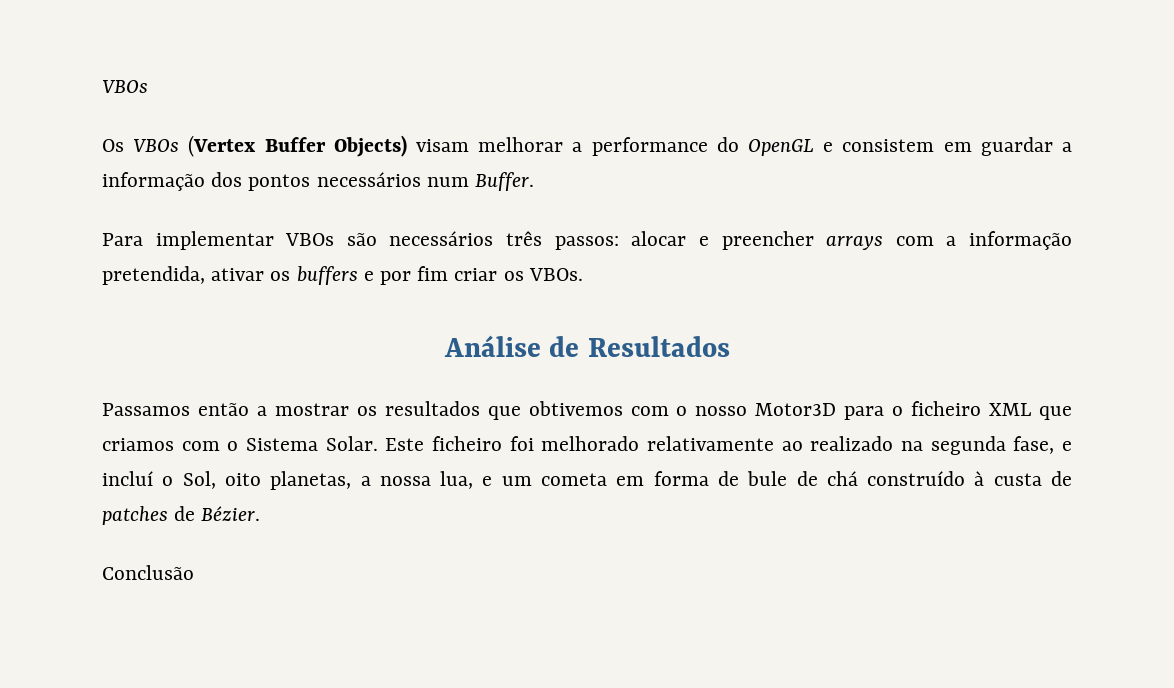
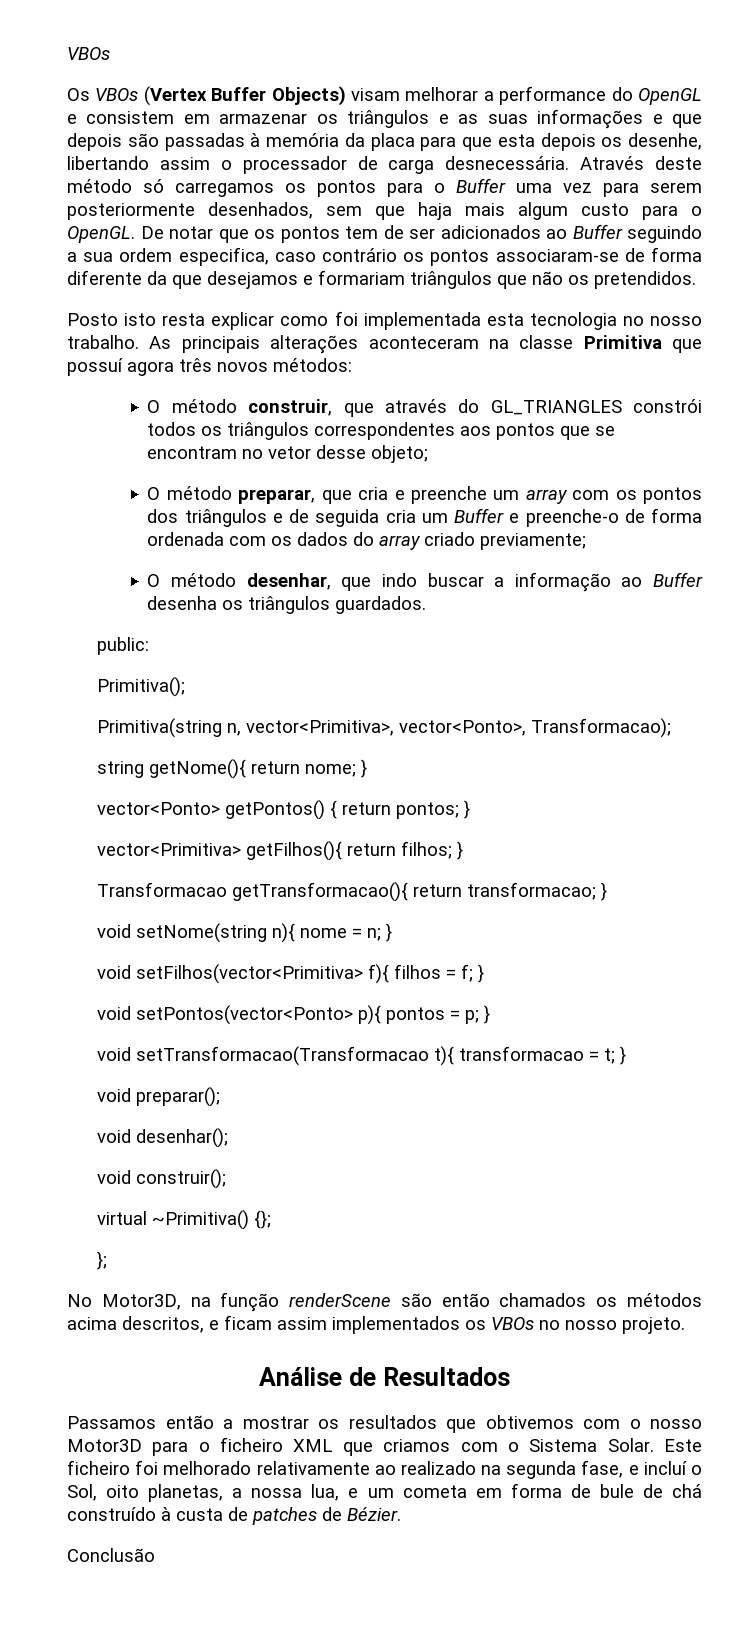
- Os VBOs (Vertex Buffer Objects) visam melhorar a performance do OpenGL e consistem em guardar a informação dos pontos necessários num Buffer.
- Para implementar VBOs são necessários três passos: alocar e preencher arrays com a informação pretendida, ativar os buffers e por fim criar os VBOs.
+ Os VBOs (Vertex Buffer Objects) visam melhorar a performance do OpenGL e consistem em armazenar os triângulos e as suas informações e que depois são passadas à memória da placa para que esta depois os desenhe, libertando assim o processador de carga desnecessária. Através deste método só carregamos os pontos para o Buffer uma vez para serem posteriormente desenhados, sem que haja mais algum custo para o OpenGL. De notar que os pontos tem de ser adicionados ao Buffer seguindo a sua ordem especifica, caso contrário os pontos associaram-se de forma diferente da que desejamos e formariam triângulos que não os pretendidos.
+ Posto isto resta explicar como foi implementada esta tecnologia no nosso trabalho. As principais alterações aconteceram na classe Primitiva que possuí agora três novos métodos:
+ O método construir, que através do GL_TRIANGLES constrói todos os triângulos correspondentes aos pontos que se encontram no vetor desse objeto;
+ O método preparar, que cria e preenche um array com os pontos dos triângulos e de seguida cria um Buffer e preenche-o de forma ordenada com os dados do array criado previamente;
+ O método desenhar, que indo buscar a informação ao Buffer desenha os triângulos guardados.
+ public:
+ Primitiva();
+ Primitiva(string n, vector<Primitiva>, vector<Ponto>, Transformacao);
+ string getNome(){ return nome; }
+ vector<Ponto> getPontos() { return pontos; }
+ vector<Primitiva> getFilhos(){ return filhos; }
+ Transformacao getTransformacao(){ return transformacao; }
+ void setNome(string n){ nome = n; }
+ void setFilhos(vector<Primitiva> f){ filhos = f; }
+ void setPontos(vector<Ponto> p){ pontos = p; }
+ void setTransformacao(Transformacao t){ transformacao = t; }
+ void preparar();
+ void desenhar();
+ void construir();
+ virtual ~Primitiva() {};
+ };
+ No Motor3D, na função renderScene são então chamados os métodos acima descritos, e ficam assim implementados os VBOs no nosso projeto.

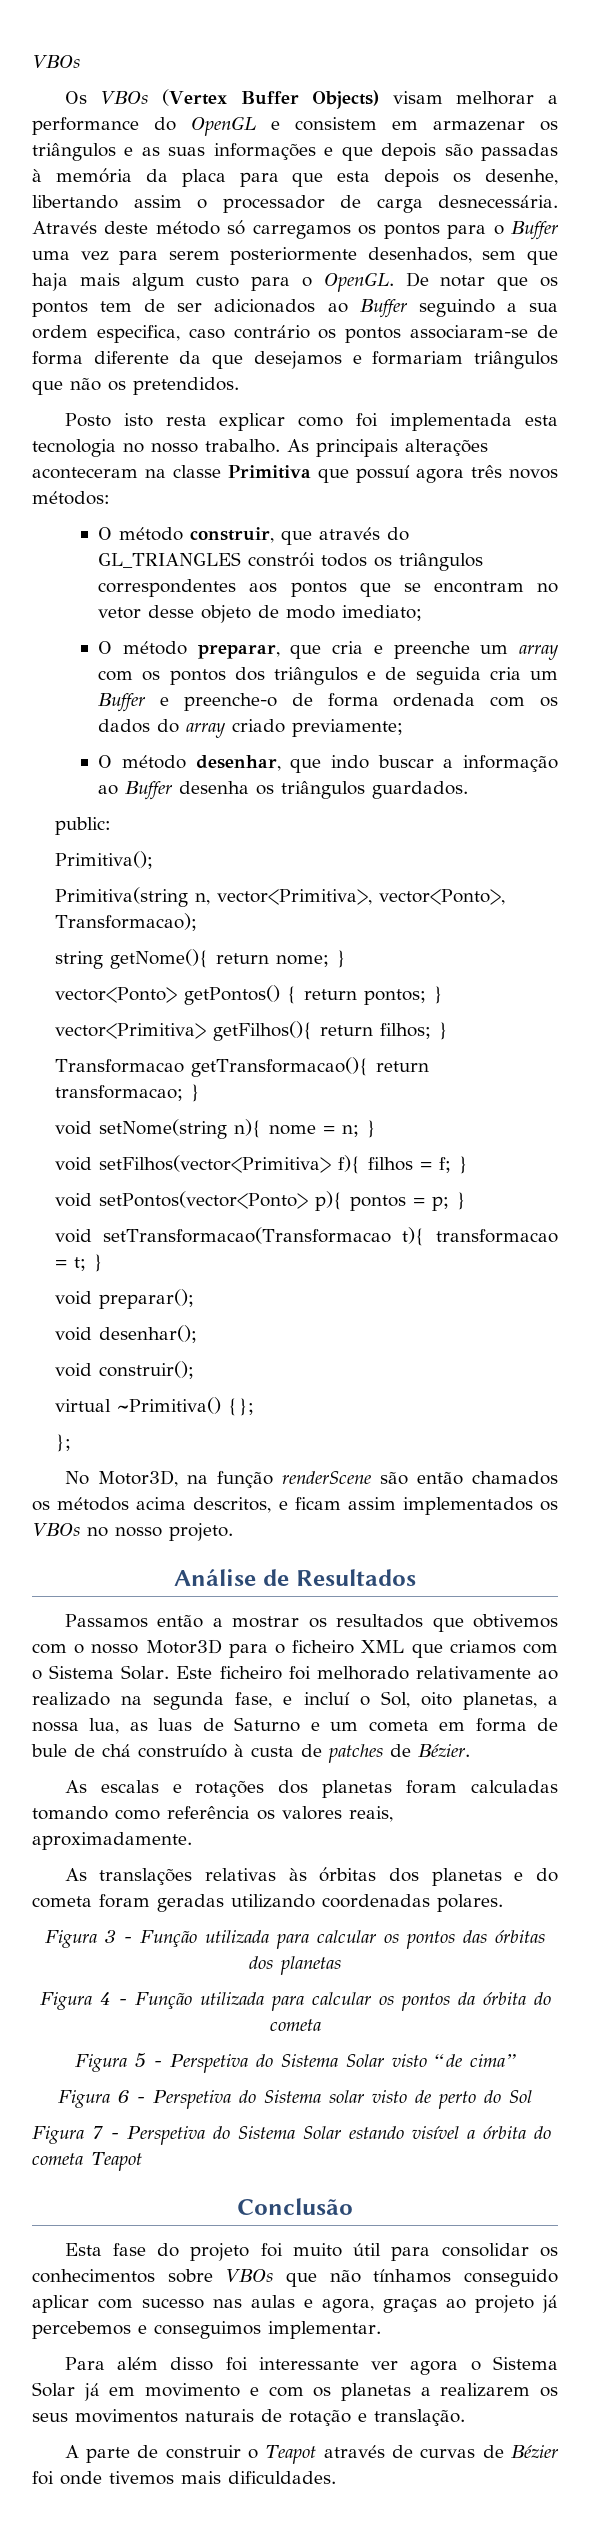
- O método construir, que através do GL_TRIANGLES constrói todos os triângulos correspondentes aos pontos que se encontram no vetor desse objeto;
+ O método construir, que através do GL_TRIANGLES constrói todos os triângulos correspondentes aos pontos que se encontram no vetor desse objeto de modo imediato;
- Este ficheiro foi melhorado relativamente ao realizado na segunda fase, e incluí o Sol, oito planetas, a nossa lua, e um cometa em forma de bule de chá construído à custa de patches de Bézier.
+ Este ficheiro foi melhorado relativamente ao realizado na segunda fase, e incluí o Sol, oito planetas, a nossa lua, as luas de Saturno e um cometa em forma de bule de chá construído à custa de patches de Bézier.
+ As escalas e rotações dos planetas foram calculadas tomando como referência os valores reais, aproximadamente.
+ As translações relativas às órbitas dos planetas e do cometa foram geradas utilizando coordenadas polares.
+ Figura 3 - Função utilizada para calcular os pontos das órbitas dos planetas
+ Figura 4 - Função utilizada para calcular os pontos da órbita do cometa
+ Figura 5 - Perspetiva do Sistema Solar visto “de cima”
+ Figura 6 - Perspetiva do Sistema solar visto de perto do Sol
+ Figura 7 - Perspetiva do Sistema Solar estando visível a órbita do cometa Teapot
  Conclusão
+ Esta fase do projeto foi muito útil para consolidar os conhecimentos sobre VBOs que não tínhamos conseguido aplicar com sucesso nas aulas e agora, graças ao projeto já percebemos e conseguimos implementar.
+ Para além disso foi interessante ver agora o Sistema Solar já em movimento e com os planetas a realizarem os seus movimentos naturais de rotação e translação.
+ A parte de construir o Teapot através de curvas de Bézier foi onde tivemos mais dificuldades.

